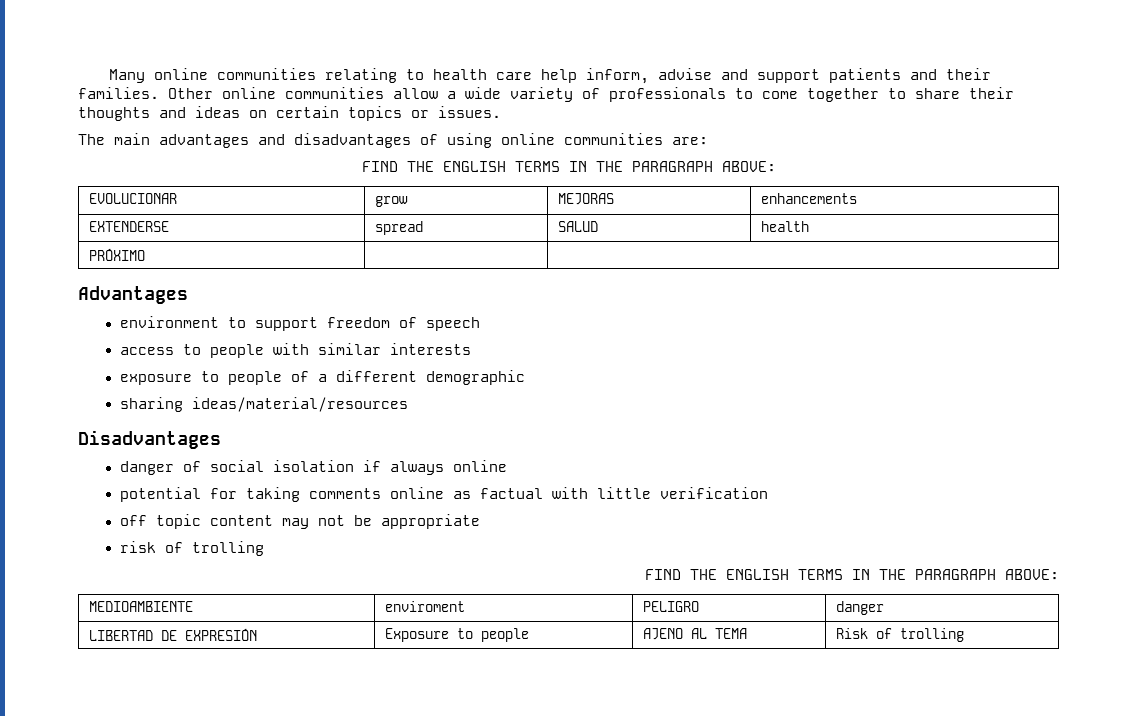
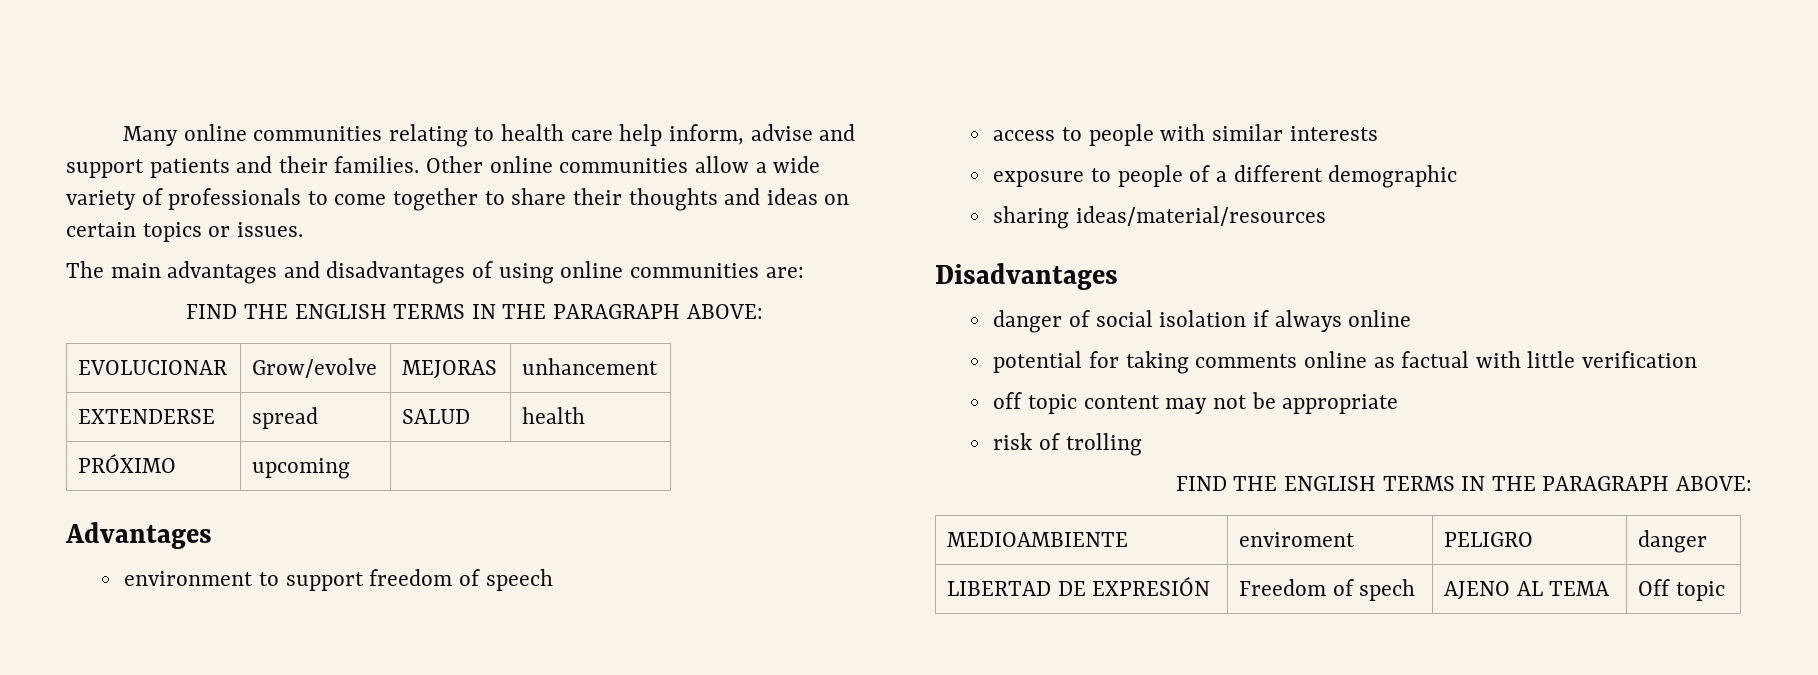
- EVOLUCIONAR | grow | MEJORAS | enhancements
+ EVOLUCIONAR | Grow/evolve | MEJORAS | unhancement
- PRÓXIMO | |
+ PRÓXIMO | upcoming |
- LIBERTAD DE EXPRESIÓN | Exposure to people | AJENO AL TEMA | Risk of trolling
+ LIBERTAD DE EXPRESIÓN | Freedom of spech | AJENO AL TEMA | Off topic

